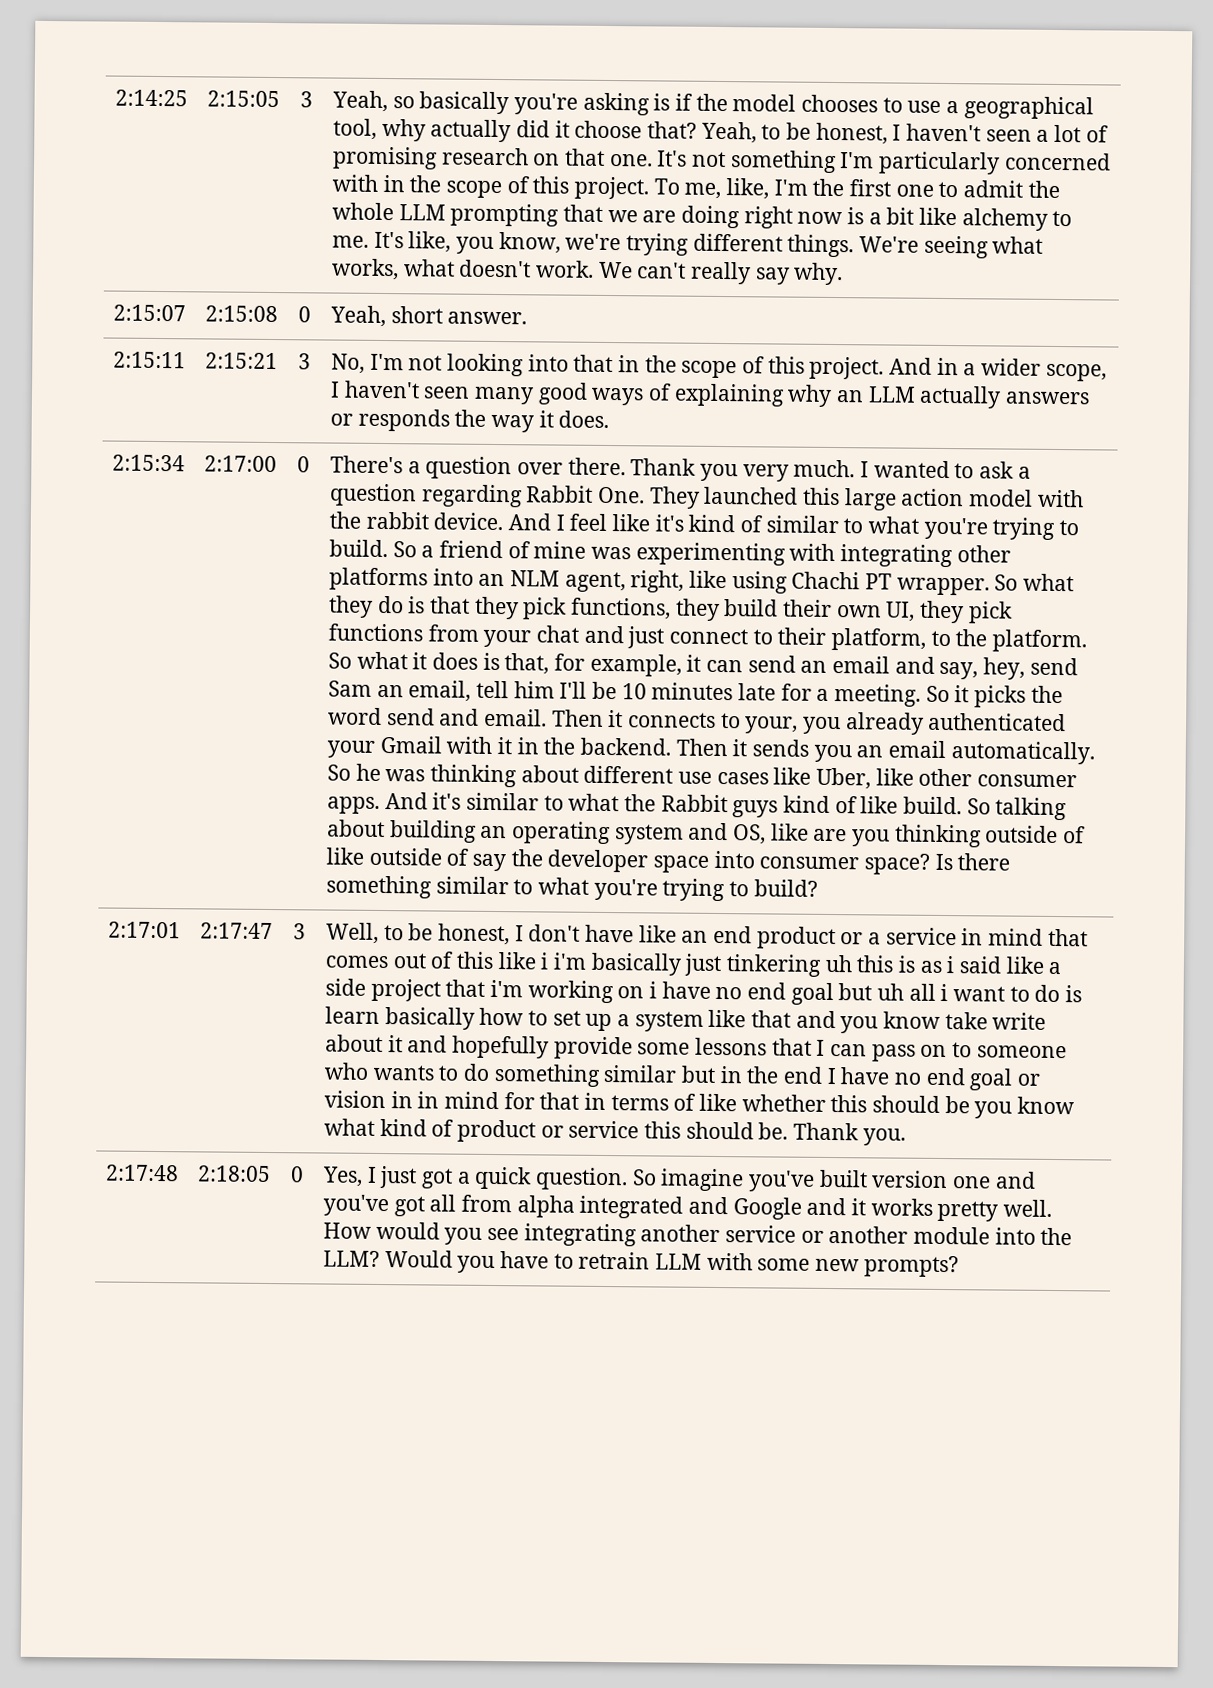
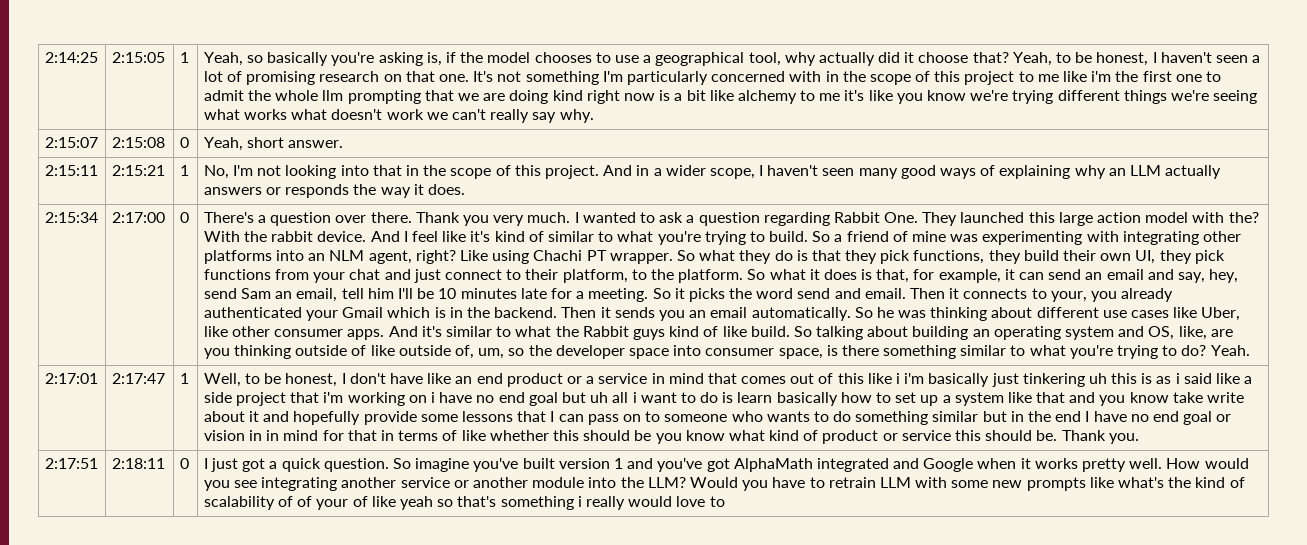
- 2:15:05 | 3
+ 2:15:05 | 1
- Yeah, so basically you're asking is if the model chooses to use a geographical tool, why actually did it choose that?
+ Yeah, so basically you're asking is, if the model chooses to use a geographical tool, why actually did it choose that?
- It's not something I'm particularly concerned with in the scope of this project. To me, like, I'm the first one to admit the whole LLM prompting that we are doing right now is a bit like alchemy to me. It's like, you know, we're trying different things. We're seeing what works, what doesn't work. We can't really say why.
+ It's not something I'm particularly concerned with in the scope of this project to me like i'm the first one to admit the whole llm prompting that we are doing kind right now is a bit like alchemy to me it's like you know we're trying different things we're seeing what works what doesn't work we can't really say why.
- 2:15:11 | 2:15:21 | 3 | No, I'm not looking into that in the scope of this project. And in a wider scope, I haven't seen many good ways of explaining why an LLM actually answers or responds the way it does.
+ 2:15:11 | 2:15:21 | 1 | No, I'm not looking into that in the scope of this project. And in a wider scope, I haven't seen many good ways of explaining why an LLM actually answers or responds the way it does.
- I wanted to ask a question regarding Rabbit One. They launched this large action model with the rabbit device.
+ I wanted to ask a question regarding Rabbit One. They launched this large action model with the? With the rabbit device.
- So a friend of mine was experimenting with integrating other platforms into an NLM agent, right, like using Chachi PT wrapper.
+ So a friend of mine was experimenting with integrating other platforms into an NLM agent, right? Like using Chachi PT wrapper.
- Then it connects to your, you already authenticated your Gmail with it in the backend.
+ Then it connects to your, you already authenticated your Gmail which is in the backend.
- So talking about building an operating system and OS, like are you thinking outside of like outside of say the developer space into consumer space? Is there something similar to what you're trying to build?
+ So talking about building an operating system and OS, like, are you thinking outside of like outside of, um, so the developer space into consumer space, is there something similar to what you're trying to do? Yeah.
- 2:17:47 | 3
+ 2:17:47 | 1
- 2:17:48 | 2:18:05 | 0 | Yes, I just got a quick question.
+ 2:17:51 | 2:18:11 | 0 | I just got a quick question.
- So imagine you've built version one and you've got all from alpha integrated and Google and it works pretty well.
+ So imagine you've built version 1 and you've got AlphaMath integrated and Google when it works pretty well.
- Would you have to retrain LLM with some new prompts?
+ Would you have to retrain LLM with some new prompts like what's the kind of scalability of of your of like yeah so that's something i really would love to

